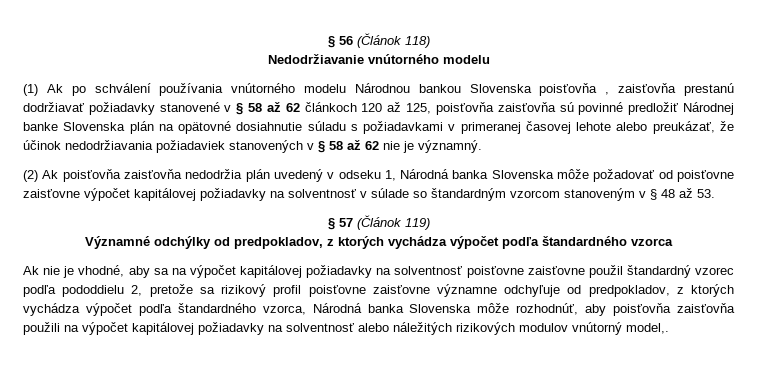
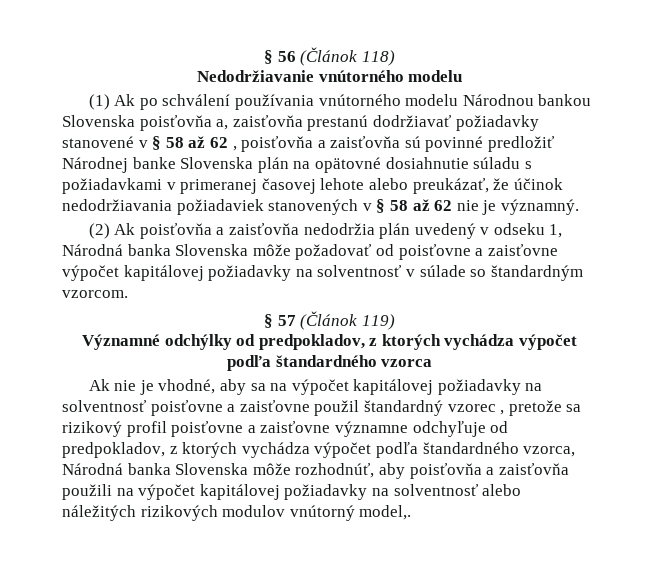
- (1) Ak po schválení používania vnútorného modelu Národnou bankou Slovenska poisťovňa , zaisťovňa prestanú dodržiavať požiadavky stanovené v § 58 až 62 článkoch 120 až 125, poisťovňa zaisťovňa sú povinné predložiť Národnej banke Slovenska plán na opätovné dosiahnutie súladu s požiadavkami v primeranej časovej lehote alebo preukázať, že účinok nedodržiavania požiadaviek stanovených v § 58 až 62 nie je významný.
+ (1) Ak po schválení používania vnútorného modelu Národnou bankou Slovenska poisťovňa a, zaisťovňa prestanú dodržiavať požiadavky stanovené v § 58 až 62 , poisťovňa a zaisťovňa sú povinné predložiť Národnej banke Slovenska plán na opätovné dosiahnutie súladu s požiadavkami v primeranej časovej lehote alebo preukázať, že účinok nedodržiavania požiadaviek stanovených v § 58 až 62 nie je významný.
- (2) Ak poisťovňa zaisťovňa nedodržia plán uvedený v odseku 1, Národná banka Slovenska môže požadovať od poisťovne zaisťovne výpočet kapitálovej požiadavky na solventnosť v súlade so štandardným vzorcom stanoveným v § 48 až 53.
+ (2) Ak poisťovňa a zaisťovňa nedodržia plán uvedený v odseku 1, Národná banka Slovenska môže požadovať od poisťovne a zaisťovne výpočet kapitálovej požiadavky na solventnosť v súlade so štandardným vzorcom.
- Ak nie je vhodné, aby sa na výpočet kapitálovej požiadavky na solventnosť poisťovne zaisťovne použil štandardný vzorec podľa pododdielu 2, pretože sa rizikový profil poisťovne zaisťovne významne odchyľuje od predpokladov, z ktorých vychádza výpočet podľa štandardného vzorca, Národná banka Slovenska môže rozhodnúť, aby poisťovňa zaisťovňa použili na výpočet kapitálovej požiadavky na solventnosť alebo náležitých rizikových modulov vnútorný model,.
+ Ak nie je vhodné, aby sa na výpočet kapitálovej požiadavky na solventnosť poisťovne a zaisťovne použil štandardný vzorec , pretože sa rizikový profil poisťovne a zaisťovne významne odchyľuje od predpokladov, z ktorých vychádza výpočet podľa štandardného vzorca, Národná banka Slovenska môže rozhodnúť, aby poisťovňa a zaisťovňa použili na výpočet kapitálovej požiadavky na solventnosť alebo náležitých rizikových modulov vnútorný model,.

